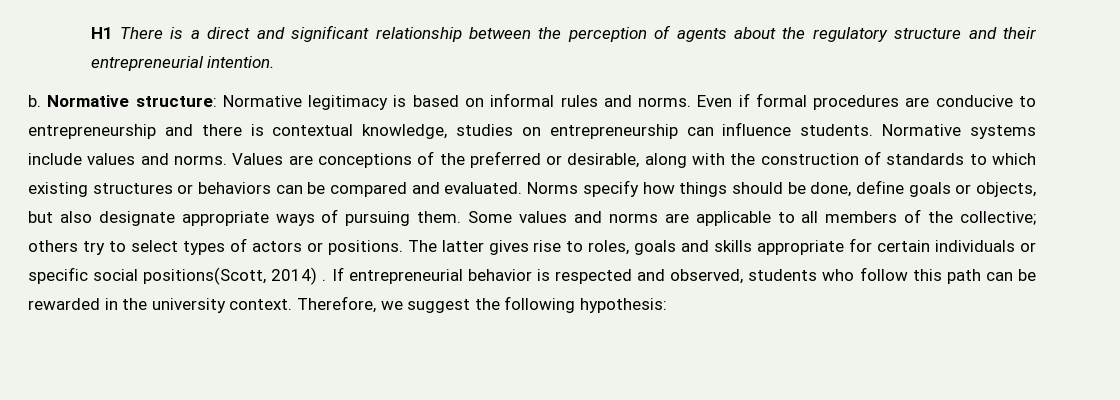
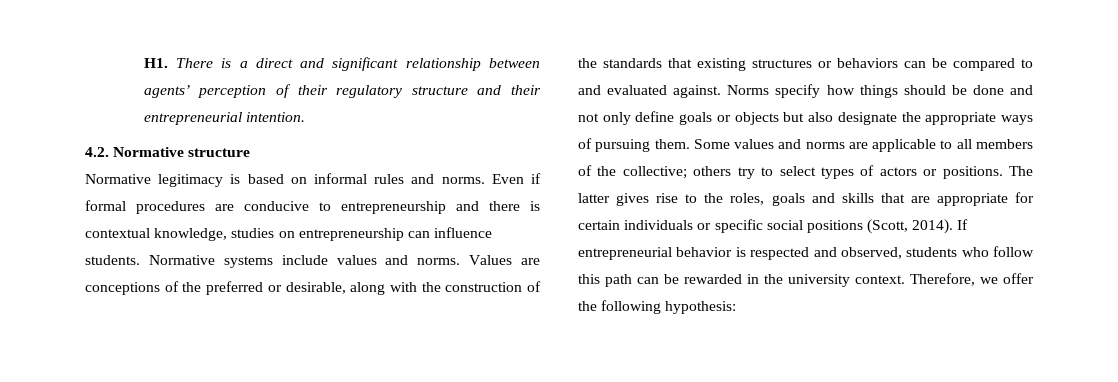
- H1 There is a direct and significant relationship between the perception of agents about the regulatory structure and their entrepreneurial intention.
+ H1. There is a direct and significant relationship between agents’ perception of their regulatory structure and their entrepreneurial intention.
- b. Normative structure: Normative legitimacy is based on informal rules and norms.
+ 4.2. Normative structure
+ Normative legitimacy is based on informal rules and norms.
- Values are conceptions of the preferred or desirable, along with the construction of standards to which existing structures or behaviors can be compared and evaluated.
+ Values are conceptions of the preferred or desirable, along with the construction of the standards that existing structures or behaviors can be compared to and evaluated against.
- Norms specify how things should be done, define goals or objects, but also designate appropriate ways of pursuing them.
+ Norms specify how things should be done and not only define goals or objects but also designate the appropriate ways of pursuing them.
- The latter gives rise to roles, goals and skills appropriate for certain individuals or specific social positions(Scott, 2014) .
+ The latter gives rise to the roles, goals and skills that are appropriate for certain individuals or specific social positions (Scott, 2014).
- Therefore, we suggest the following hypothesis:
+ Therefore, we offer the following hypothesis:

